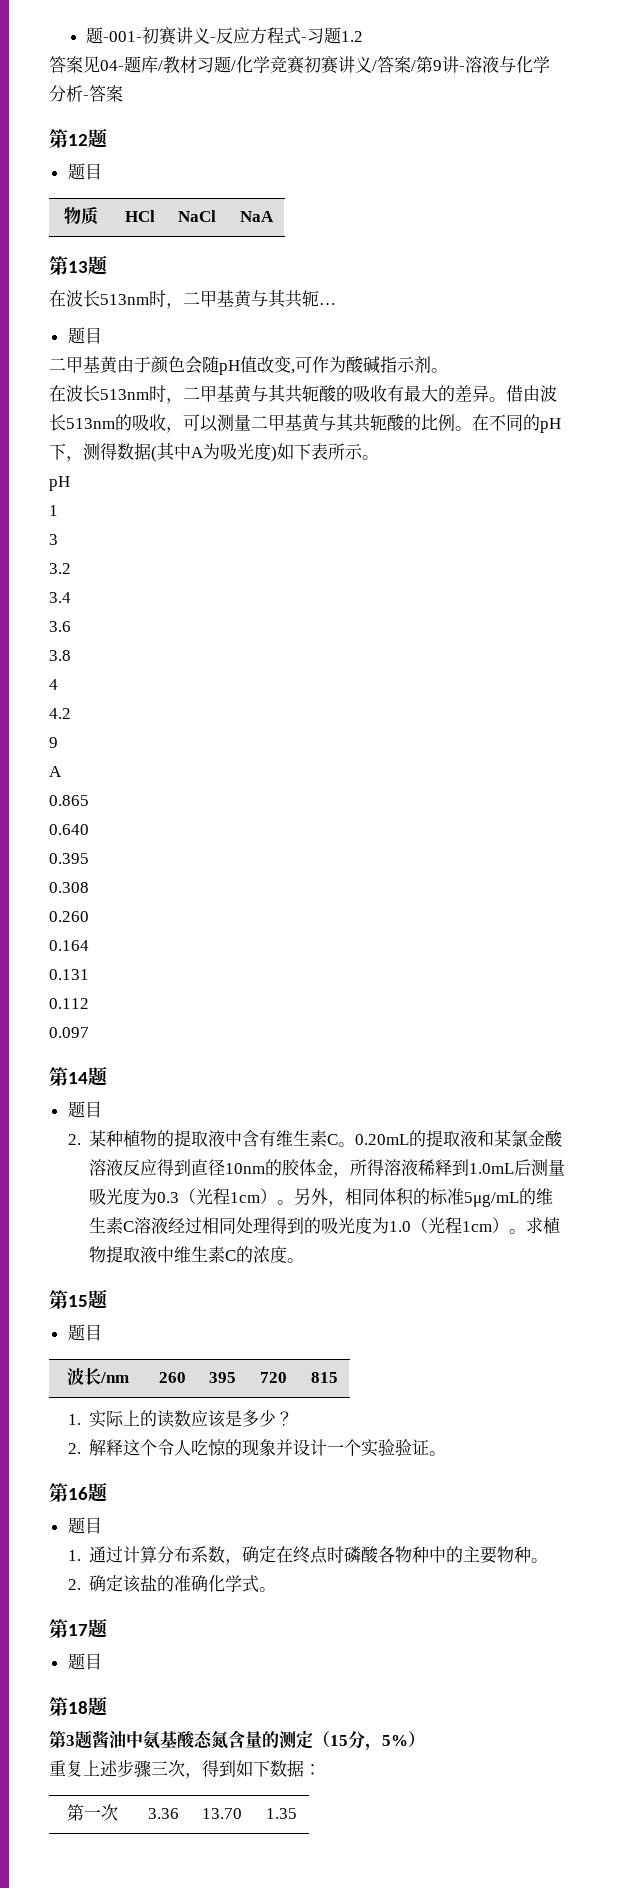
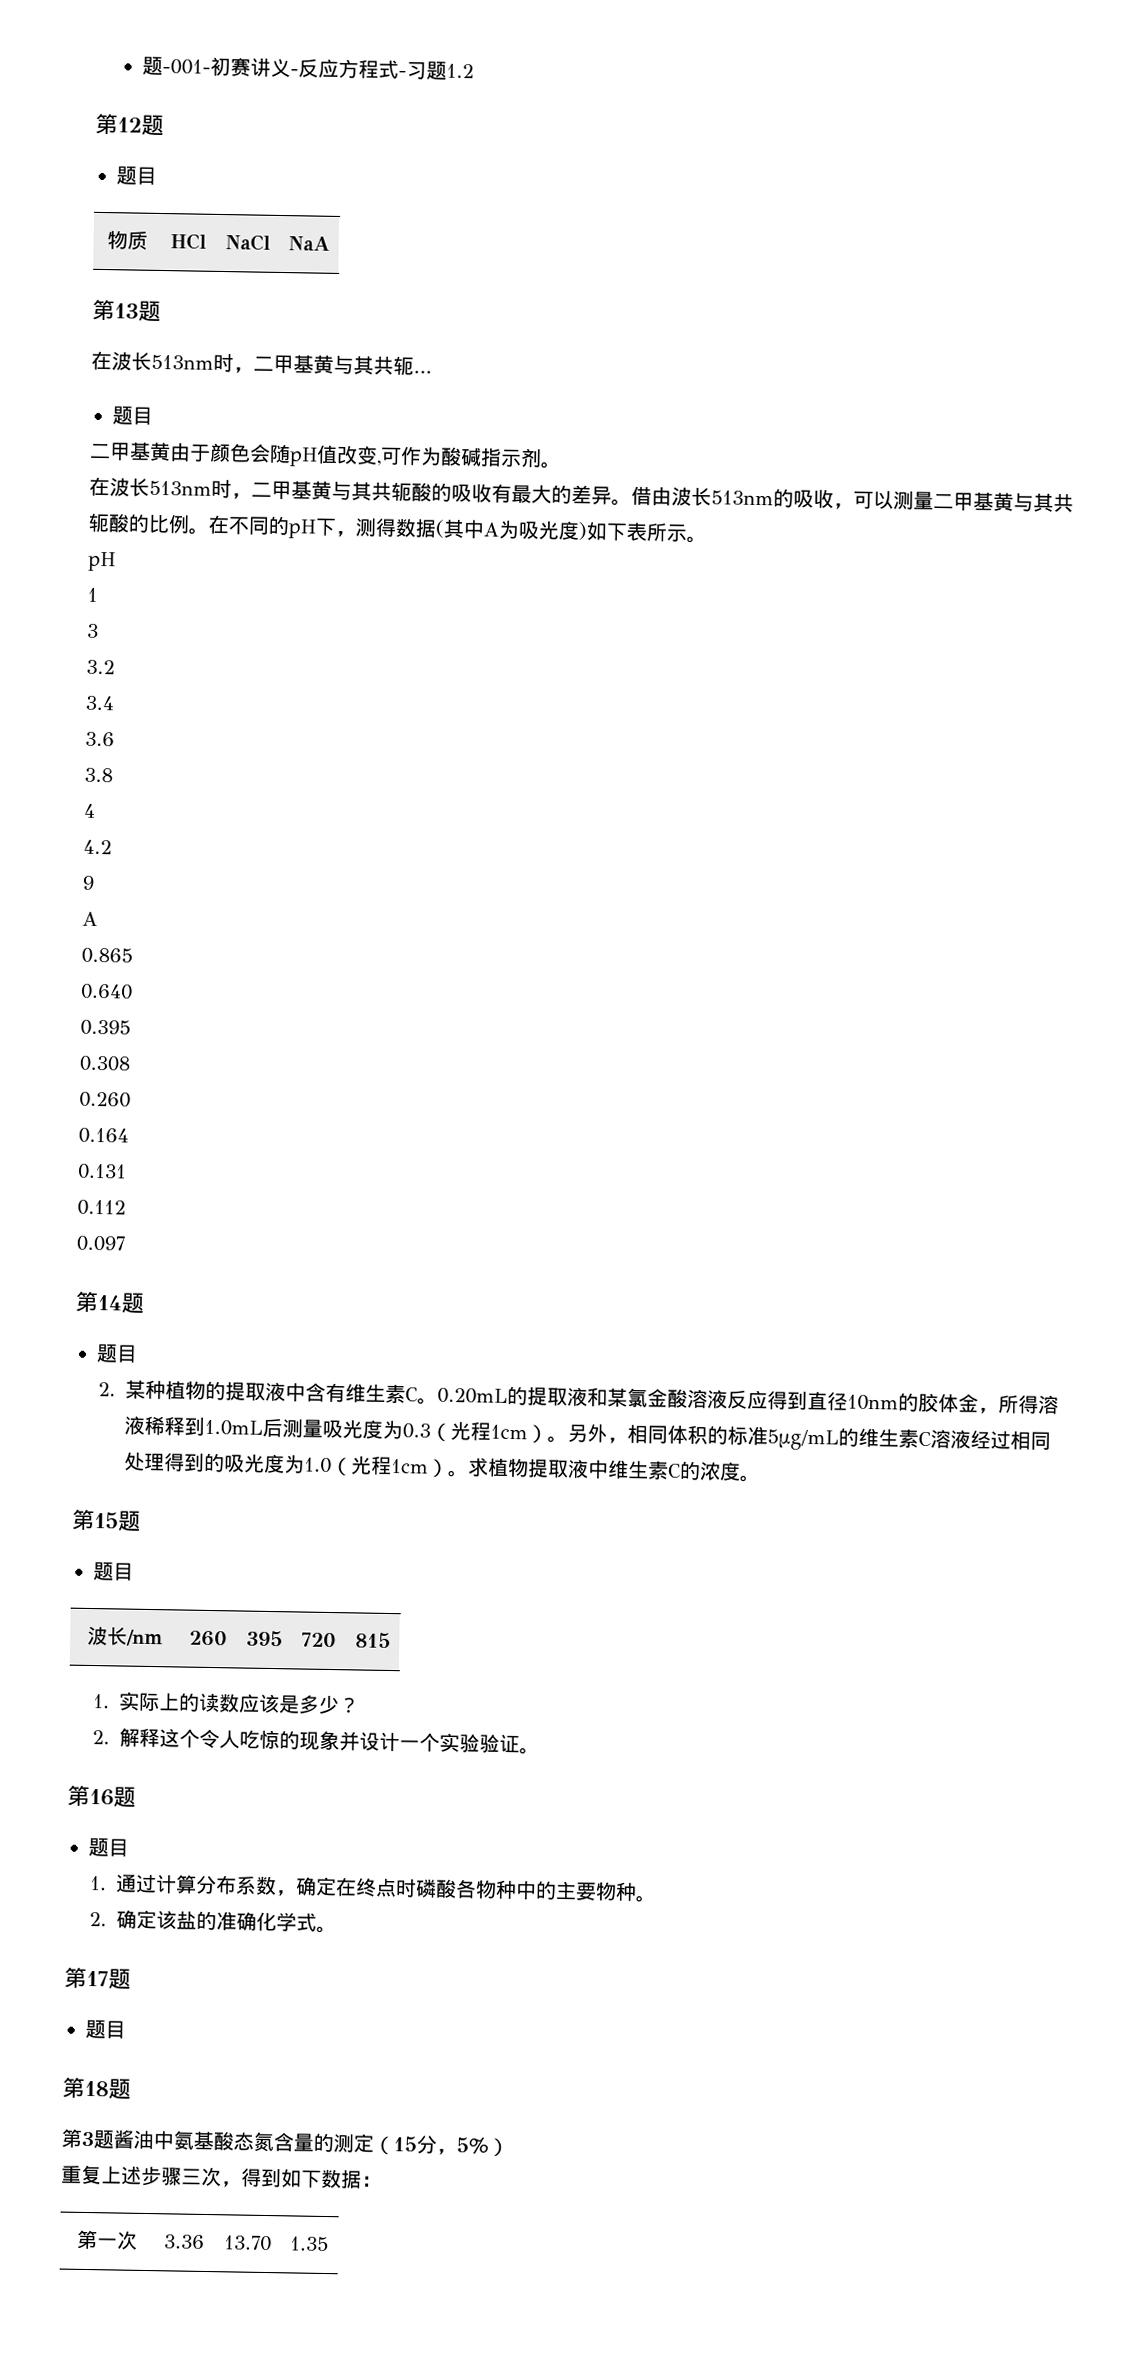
- 答案见04-题库/教材习题/化学竞赛初赛讲义/答案/第9讲-溶液与化学分析-答案

